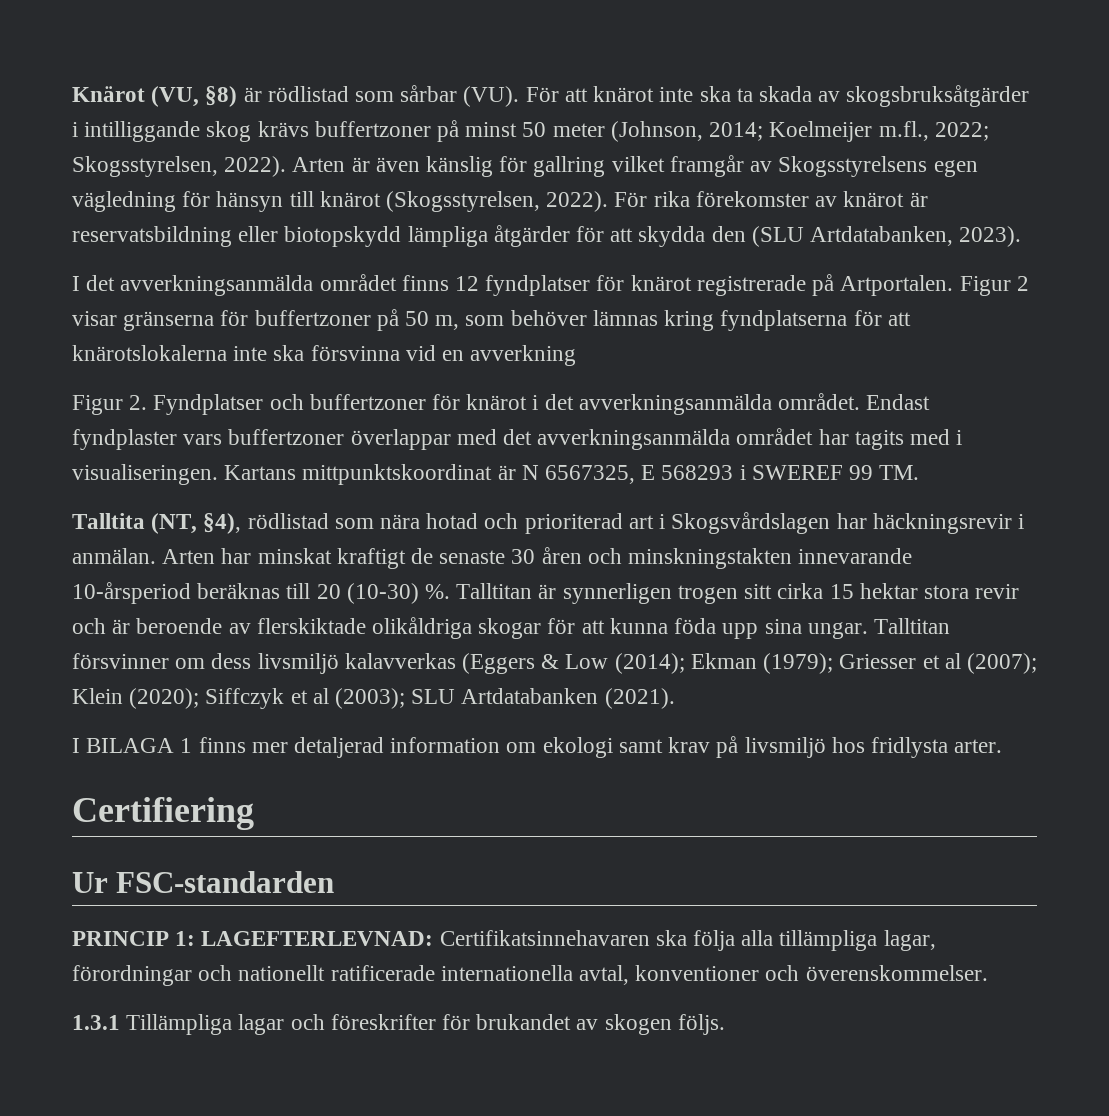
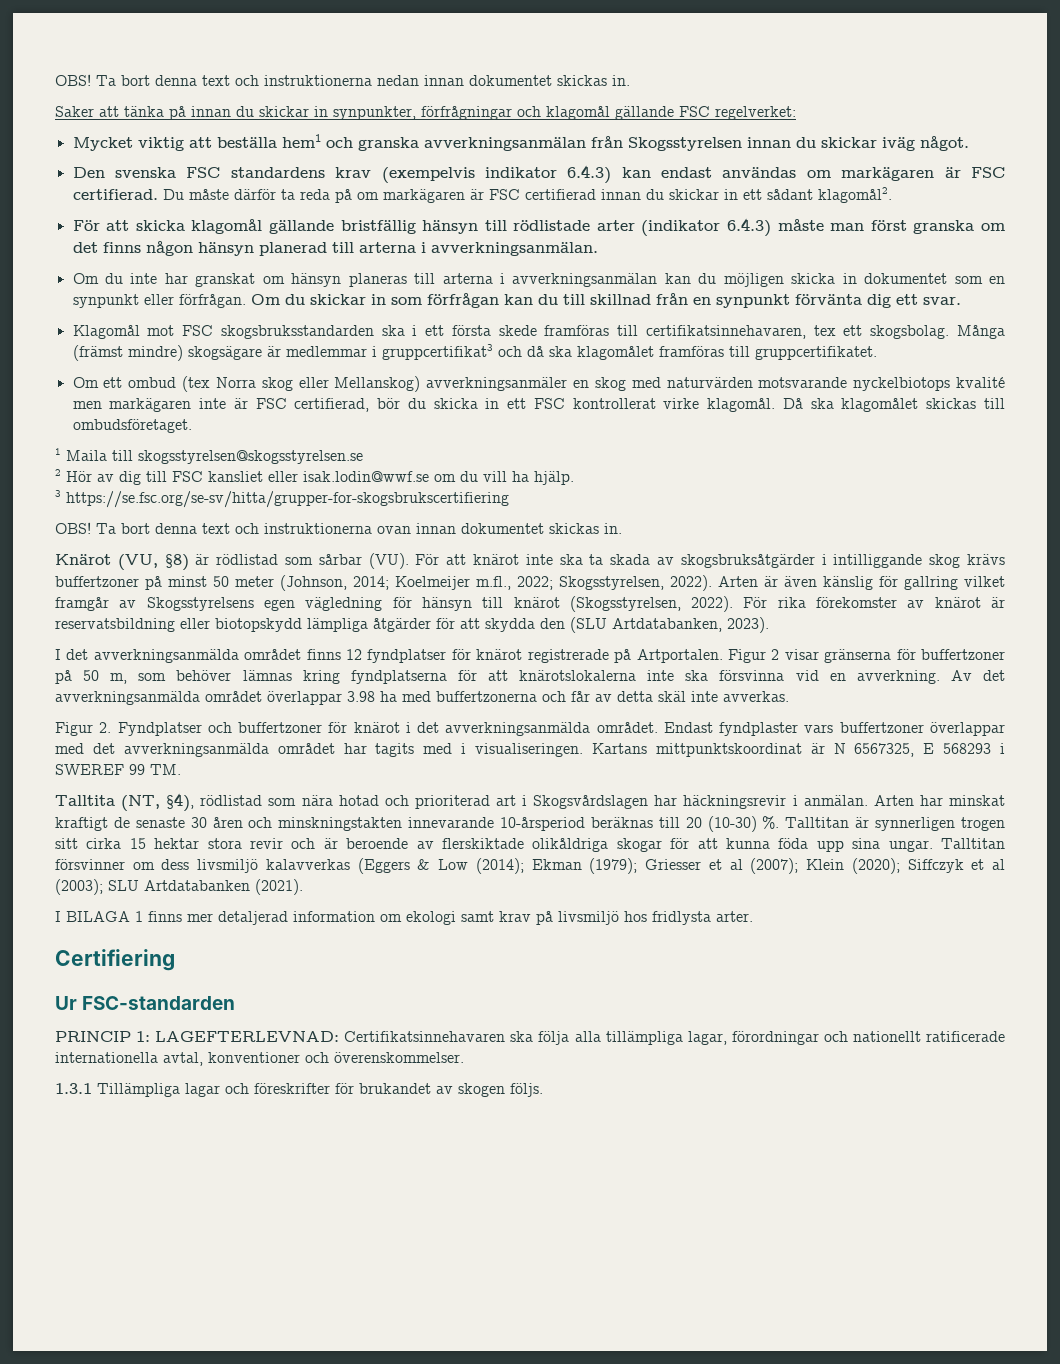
+ OBS! Ta bort denna text och instruktionerna nedan innan dokumentet skickas in.
+ Saker att tänka på innan du skickar in synpunkter, förfrågningar och klagomål gällande FSC regelverket:
+ Mycket viktig att beställa hem1 och granska avverkningsanmälan från Skogsstyrelsen innan du skickar iväg något.
+ Den svenska FSC standardens krav (exempelvis indikator 6.4.3) kan endast användas om markägaren är FSC certifierad. Du måste därför ta reda på om markägaren är FSC certifierad innan du skickar in ett sådant klagomål2.
+ För att skicka klagomål gällande bristfällig hänsyn till rödlistade arter (indikator 6.4.3) måste man först granska om det finns någon hänsyn planerad till arterna i avverkningsanmälan.
+ Om du inte har granskat om hänsyn planeras till arterna i avverkningsanmälan kan du möjligen skicka in dokumentet som en synpunkt eller förfrågan. Om du skickar in som förfrågan kan du till skillnad från en synpunkt förvänta dig ett svar.
+ Klagomål mot FSC skogsbruksstandarden ska i ett första skede framföras till certifikatsinnehavaren, tex ett skogsbolag. Många (främst mindre) skogsägare är medlemmar i gruppcertifikat3 och då ska klagomålet framföras till gruppcertifikatet.
+ Om ett ombud (tex Norra skog eller Mellanskog) avverkningsanmäler en skog med naturvärden motsvarande nyckelbiotops kvalité men markägaren inte är FSC certifierad, bör du skicka in ett FSC kontrollerat virke klagomål. Då ska klagomålet skickas till ombudsföretaget.
+ 1 Maila till skogsstyrelsen@skogsstyrelsen.se
+ 2 Hör av dig till FSC kansliet eller isak.lodin@wwf.se om du vill ha hjälp.
+ 3 https://se.fsc.org/se-sv/hitta/grupper-for-skogsbrukscertifiering
+ OBS! Ta bort denna text och instruktionerna ovan innan dokumentet skickas in.
- Figur 2 visar gränserna för buffertzoner på 50 m, som behöver lämnas kring fyndplatserna för att knärotslokalerna inte ska försvinna vid en avverkning
+ Figur 2 visar gränserna för buffertzoner på 50 m, som behöver lämnas kring fyndplatserna för att knärotslokalerna inte ska försvinna vid en avverkning. Av det avverkningsanmälda området överlappar 3.98 ha med buffertzonerna och får av detta skäl inte avverkas.

